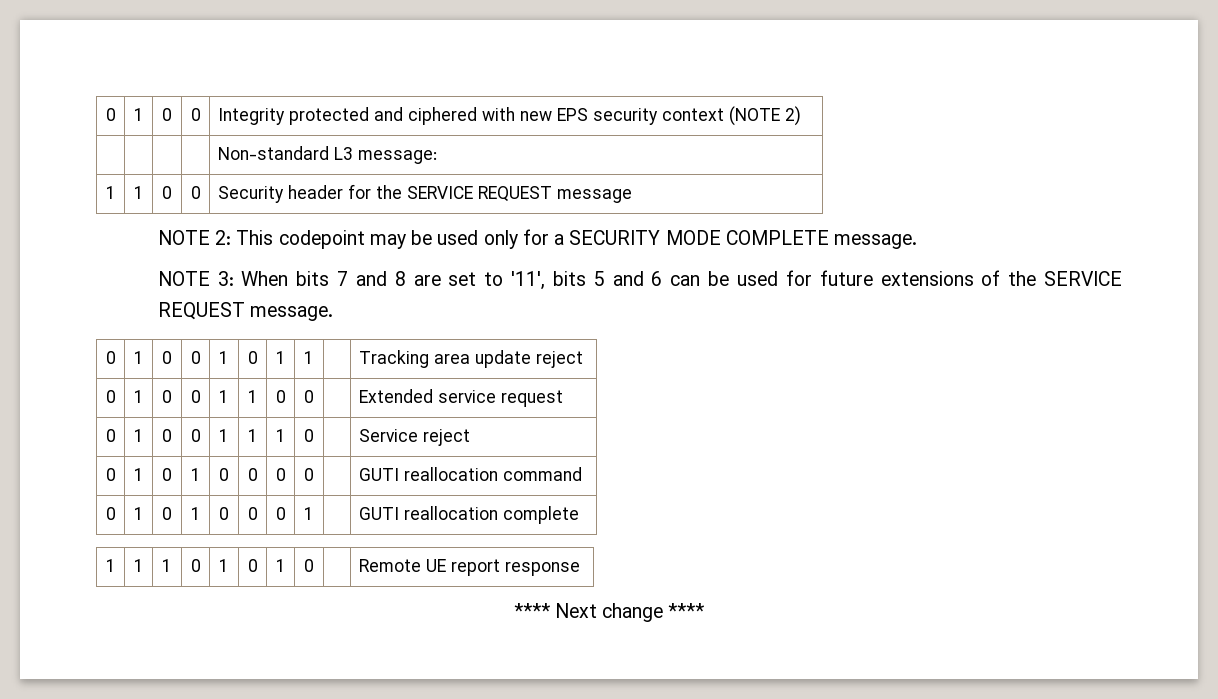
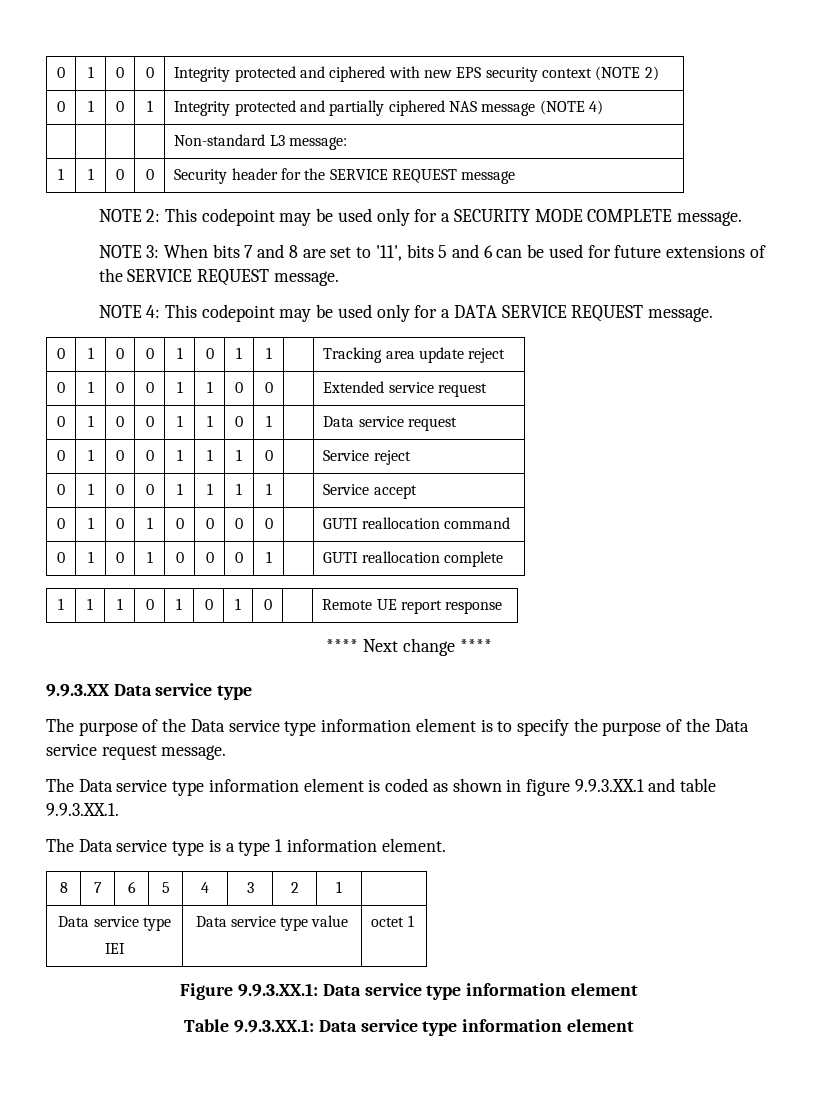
+ 0 | 1 | 0 | 1 | Integrity protected and partially ciphered NAS message (NOTE 4)
+ NOTE 4: This codepoint may be used only for a DATA SERVICE REQUEST message.
+ 0 | 1 | 0 | 0 | 1 | 1 | 0 | 1 | | Data service request
+ 0 | 1 | 0 | 0 | 1 | 1 | 1 | 1 | | Service accept
+ 9.9.3.XX Data service type
+ The purpose of the Data service type information element is to specify the purpose of the Data service request message.
+ The Data service type information element is coded as shown in figure 9.9.3.XX.1 and table 9.9.3.XX.1.
+ The Data service type is a type 1 information element.
+ 8 | 7 | 6 | 5 | 4 | 3 | 2 | 1 |
+ Data service type
+ IEI | Data service type value | octet 1
+ Figure 9.9.3.XX.1: Data service type information element
+ Table 9.9.3.XX.1: Data service type information element

